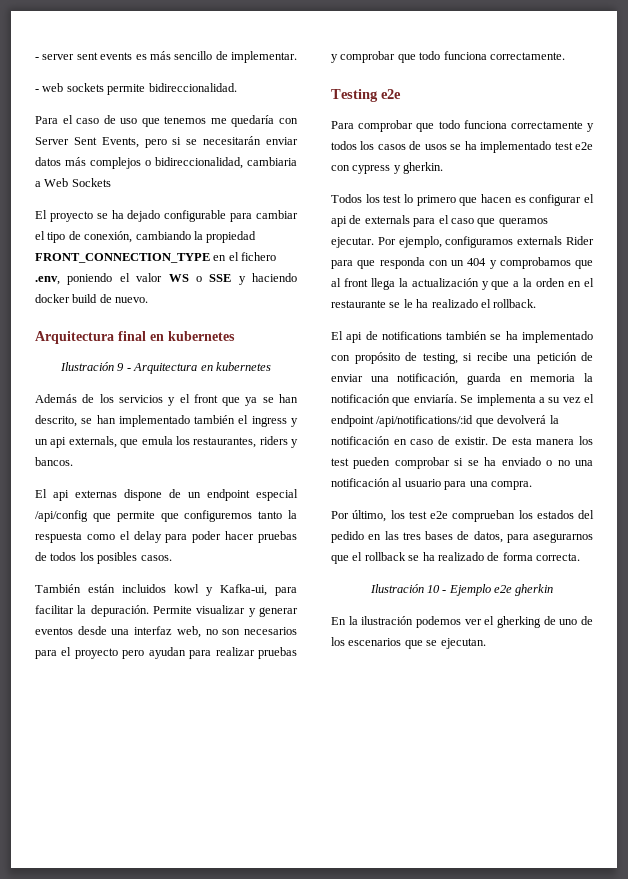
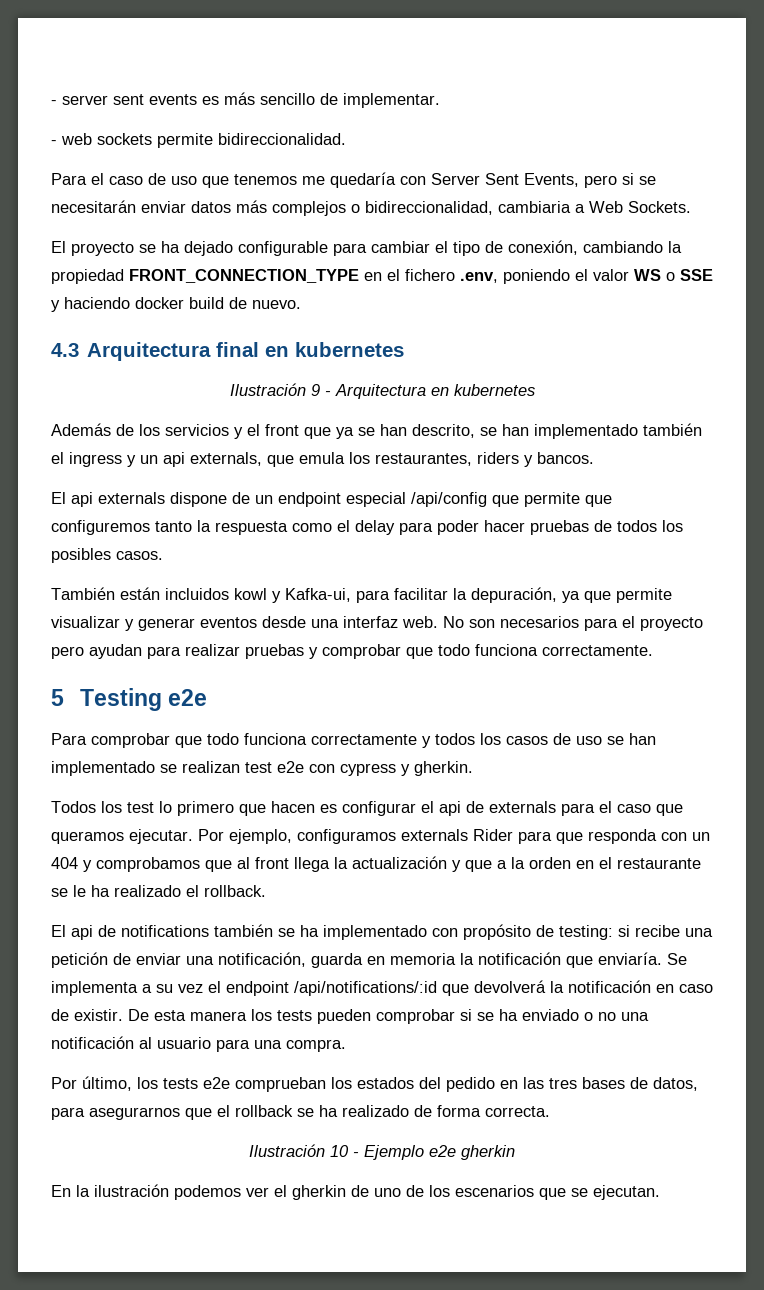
- Para el caso de uso que tenemos me quedaría con Server Sent Events, pero si se necesitarán enviar datos más complejos o bidireccionalidad, cambiaria a Web Sockets
+ Para el caso de uso que tenemos me quedaría con Server Sent Events, pero si se necesitarán enviar datos más complejos o bidireccionalidad, cambiaria a Web Sockets.
- Arquitectura final en kubernetes
+ 4.3 Arquitectura final en kubernetes
- El api externas dispone de un endpoint especial /api/config que permite que configuremos tanto la respuesta como el delay para poder hacer pruebas de todos los posibles casos.
+ El api externals dispone de un endpoint especial /api/config que permite que configuremos tanto la respuesta como el delay para poder hacer pruebas de todos los posibles casos.
- También están incluidos kowl y Kafka-ui, para facilitar la depuración. Permite visualizar y generar eventos desde una interfaz web, no son necesarios para el proyecto pero ayudan para realizar pruebas y comprobar que todo funciona correctamente.
+ También están incluidos kowl y Kafka-ui, para facilitar la depuración, ya que permite visualizar y generar eventos desde una interfaz web. No son necesarios para el proyecto pero ayudan para realizar pruebas y comprobar que todo funciona correctamente.
- Testing e2e
+ 5 Testing e2e
- Para comprobar que todo funciona correctamente y todos los casos de usos se ha implementado test e2e con cypress y gherkin.
+ Para comprobar que todo funciona correctamente y todos los casos de uso se han implementado se realizan test e2e con cypress y gherkin.
- El api de notifications también se ha implementado con propósito de testing, si recibe una petición de enviar una notificación, guarda en memoria la notificación que enviaría.
+ El api de notifications también se ha implementado con propósito de testing: si recibe una petición de enviar una notificación, guarda en memoria la notificación que enviaría.
- De esta manera los test pueden comprobar si se ha enviado o no una notificación al usuario para una compra.
+ De esta manera los tests pueden comprobar si se ha enviado o no una notificación al usuario para una compra.
- Por último, los test e2e comprueban los estados del pedido en las tres bases de datos, para asegurarnos que el rollback se ha realizado de forma correcta.
+ Por último, los tests e2e comprueban los estados del pedido en las tres bases de datos, para asegurarnos que el rollback se ha realizado de forma correcta.
- En la ilustración podemos ver el gherking de uno de los escenarios que se ejecutan.
+ En la ilustración podemos ver el gherkin de uno de los escenarios que se ejecutan.

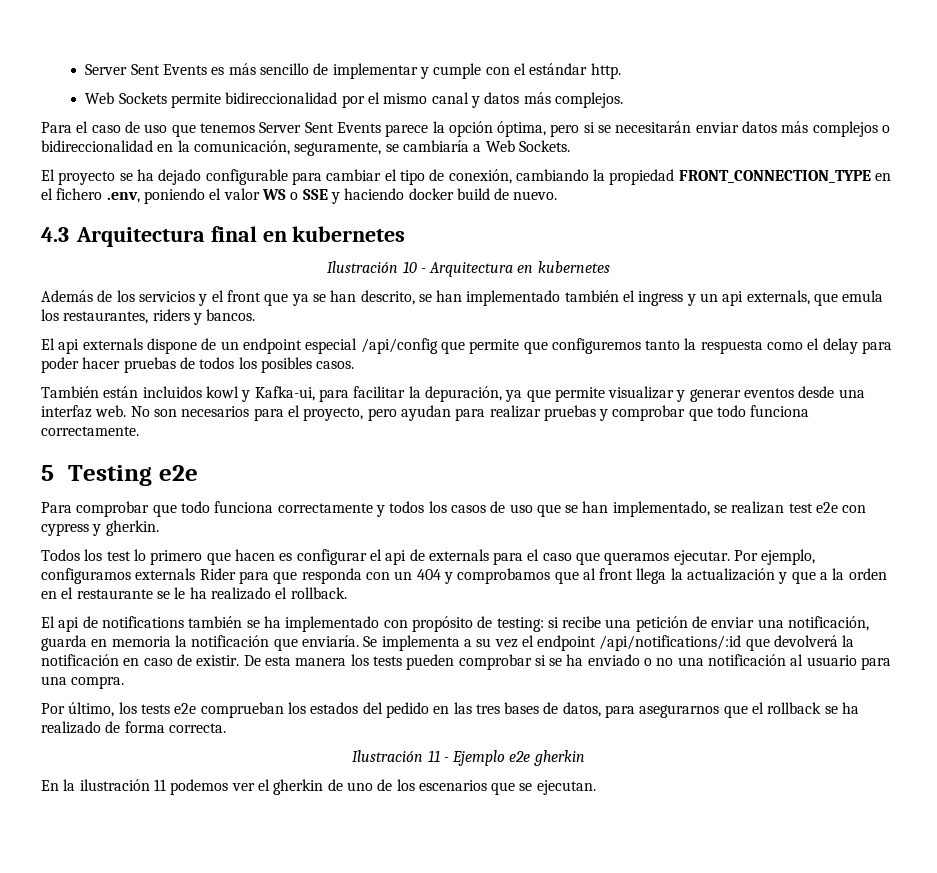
- - server sent events es más sencillo de implementar.
- - web sockets permite bidireccionalidad.
+ Server Sent Events es más sencillo de implementar y cumple con el estándar http.
+ Web Sockets permite bidireccionalidad por el mismo canal y datos más complejos.
- Para el caso de uso que tenemos me quedaría con Server Sent Events, pero si se necesitarán enviar datos más complejos o bidireccionalidad, cambiaria a Web Sockets.
+ Para el caso de uso que tenemos Server Sent Events parece la opción óptima, pero si se necesitarán enviar datos más complejos o bidireccionalidad en la comunicación, seguramente, se cambiaría a Web Sockets.
- Ilustración 9 - Arquitectura en kubernetes
+ Ilustración 10 - Arquitectura en kubernetes
- No son necesarios para el proyecto pero ayudan para realizar pruebas y comprobar que todo funciona correctamente.
+ No son necesarios para el proyecto, pero ayudan para realizar pruebas y comprobar que todo funciona correctamente.
- Para comprobar que todo funciona correctamente y todos los casos de uso se han implementado se realizan test e2e con cypress y gherkin.
+ Para comprobar que todo funciona correctamente y todos los casos de uso que se han implementado, se realizan test e2e con cypress y gherkin.
- Ilustración 10 - Ejemplo e2e gherkin
+ Ilustración 11 - Ejemplo e2e gherkin
- En la ilustración podemos ver el gherkin de uno de los escenarios que se ejecutan.
+ En la ilustración 11 podemos ver el gherkin de uno de los escenarios que se ejecutan.

